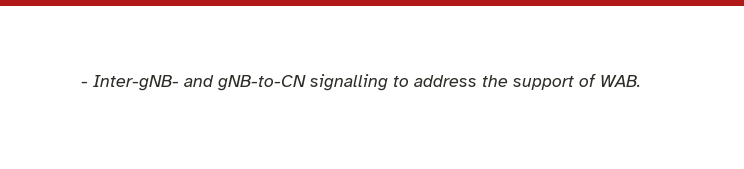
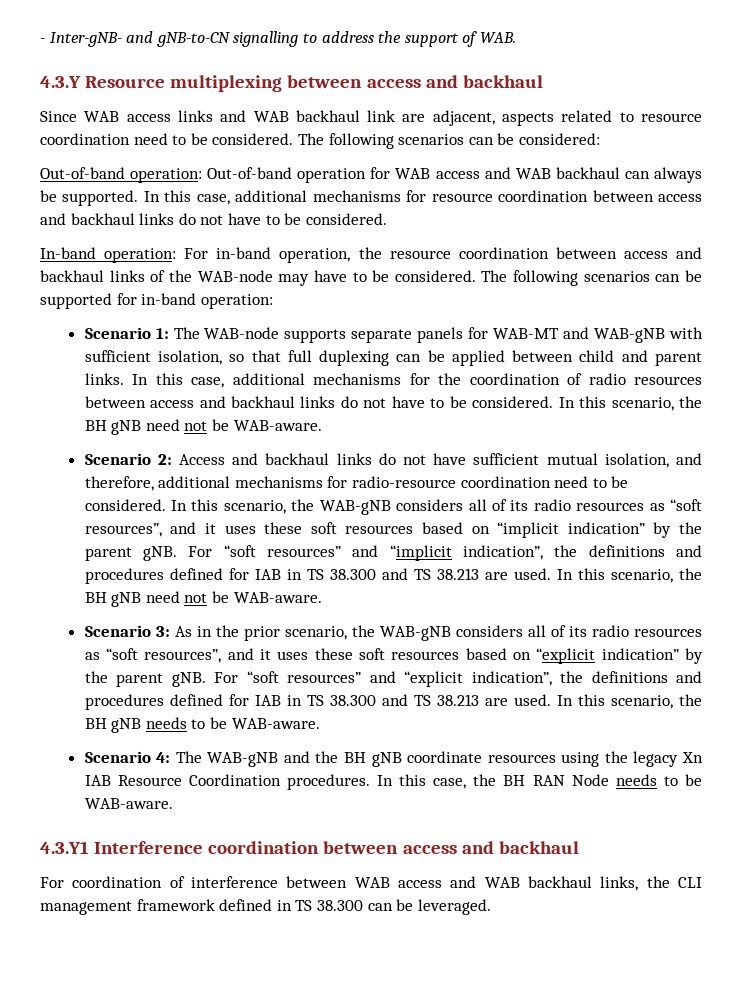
+ 4.3.Y Resource multiplexing between access and backhaul
+ Since WAB access links and WAB backhaul link are adjacent, aspects related to resource coordination need to be considered. The following scenarios can be considered:
+ Out-of-band operation: Out-of-band operation for WAB access and WAB backhaul can always be supported. In this case, additional mechanisms for resource coordination between access and backhaul links do not have to be considered.
+ In-band operation: For in-band operation, the resource coordination between access and backhaul links of the WAB-node may have to be considered. The following scenarios can be supported for in-band operation:
+ Scenario 1: The WAB-node supports separate panels for WAB-MT and WAB-gNB with sufficient isolation, so that full duplexing can be applied between child and parent links. In this case, additional mechanisms for the coordination of radio resources between access and backhaul links do not have to be considered. In this scenario, the BH gNB need not be WAB-aware.
+ Scenario 2: Access and backhaul links do not have sufficient mutual isolation, and therefore, additional mechanisms for radio-resource coordination need to be considered. In this scenario, the WAB-gNB considers all of its radio resources as “soft resources”, and it uses these soft resources based on “implicit indication” by the parent gNB. For “soft resources” and “implicit indication”, the definitions and procedures defined for IAB in TS 38.300 and TS 38.213 are used. In this scenario, the BH gNB need not be WAB-aware.
+ Scenario 3: As in the prior scenario, the WAB-gNB considers all of its radio resources as “soft resources”, and it uses these soft resources based on “explicit indication” by the parent gNB. For “soft resources” and “explicit indication”, the definitions and procedures defined for IAB in TS 38.300 and TS 38.213 are used. In this scenario, the BH gNB needs to be WAB-aware.
+ Scenario 4: The WAB-gNB and the BH gNB coordinate resources using the legacy Xn IAB Resource Coordination procedures. In this case, the BH RAN Node needs to be WAB-aware.
+ 4.3.Y1 Interference coordination between access and backhaul
+ For coordination of interference between WAB access and WAB backhaul links, the CLI management framework defined in TS 38.300 can be leveraged.

